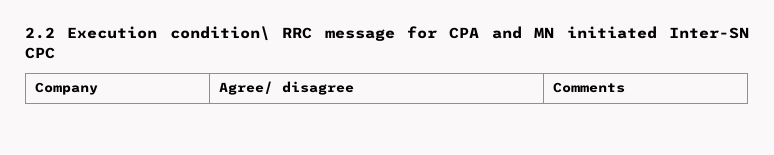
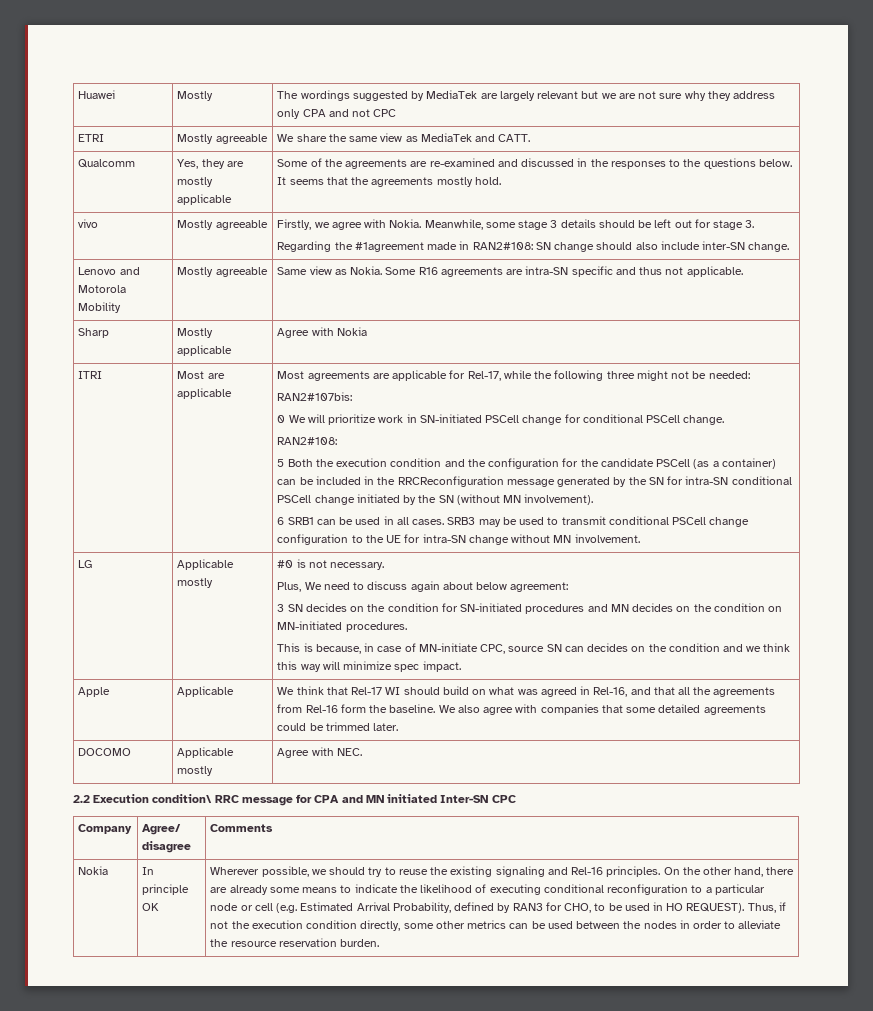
+ Huawei | Mostly | The wordings suggested by MediaTek are largely relevant but we are not sure why they address only CPA and not CPC
+ ETRI | Mostly agreeable | We share the same view as MediaTek and CATT.
+ Qualcomm | Yes, they are mostly applicable | Some of the agreements are re-examined and discussed in the responses to the questions below. It seems that the agreements mostly hold.
+ vivo | Mostly agreeable | Firstly, we agree with Nokia. Meanwhile, some stage 3 details should be left out for stage 3.
+ Regarding the #1agreement made in RAN2#108: SN change should also include inter-SN change.
+ Lenovo and Motorola Mobility | Mostly agreeable | Same view as Nokia. Some R16 agreements are intra-SN specific and thus not applicable.
+ Sharp | Mostly applicable | Agree with Nokia
+ ITRI | Most are applicable | Most agreements are applicable for Rel-17, while the following three might not be needed:
+ RAN2#107bis:
+ 0 We will prioritize work in SN-initiated PSCell change for conditional PSCell change.
+ RAN2#108:
+ 5 Both the execution condition and the configuration for the candidate PSCell (as a container) can be included in the RRCReconfiguration message generated by the SN for intra-SN conditional PSCell change initiated by the SN (without MN involvement).
+ 6 SRB1 can be used in all cases. SRB3 may be used to transmit conditional PSCell change configuration to the UE for intra-SN change without MN involvement.
+ LG | Applicable mostly | #0 is not necessary.
+ Plus, We need to discuss again about below agreement:
+ 3 SN decides on the condition for SN-initiated procedures and MN decides on the condition on MN-initiated procedures.
+ This is because, in case of MN-initiate CPC, source SN can decides on the condition and we think this way will minimize spec impact.
+ Apple | Applicable | We think that Rel-17 WI should build on what was agreed in Rel-16, and that all the agreements from Rel-16 form the baseline. We also agree with companies that some detailed agreements could be trimmed later.
+ DOCOMO | Applicable mostly | Agree with NEC.
+ Nokia | In principle OK | Wherever possible, we should try to reuse the existing signaling and Rel-16 principles. On the other hand, there are already some means to indicate the likelihood of executing conditional reconfiguration to a particular node or cell (e.g. Estimated Arrival Probability, defined by RAN3 for CHO, to be used in HO REQUEST). Thus, if not the execution condition directly, some other metrics can be used between the nodes in order to alleviate the resource reservation burden.

